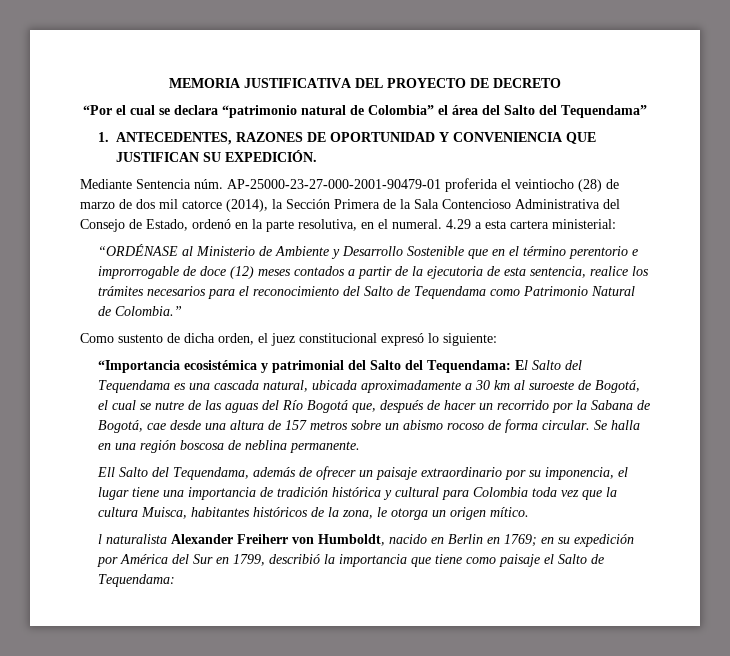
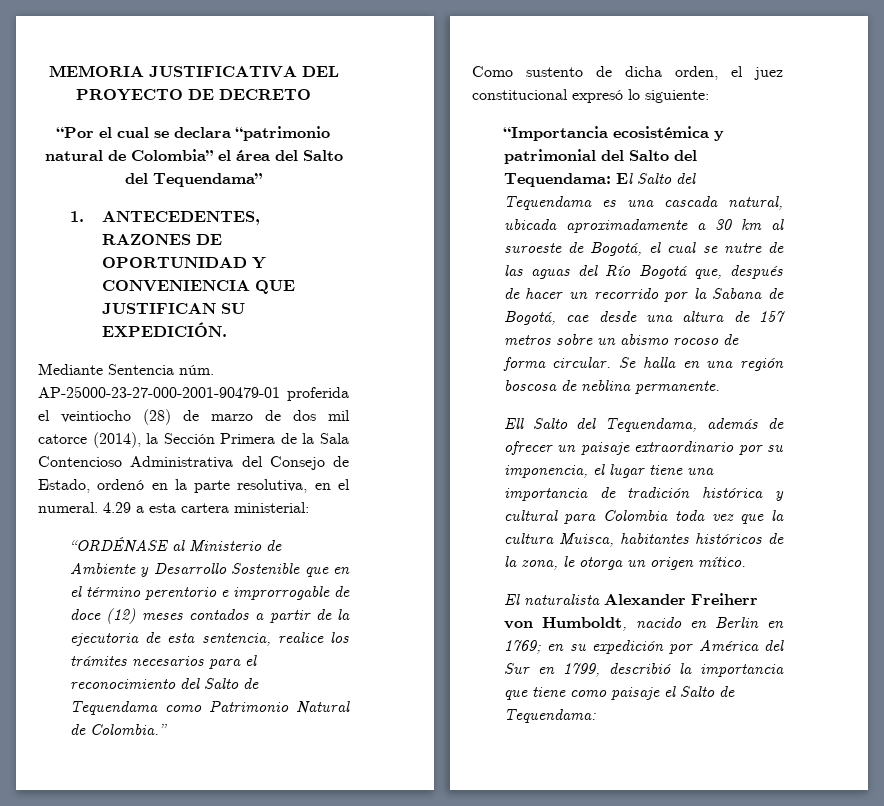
- l naturalista Alexander Freiherr von Humboldt, nacido en Berlin en 1769; en su expedición por América del Sur en 1799, describió la importancia que tiene como paisaje el Salto de Tequendama:
+ El naturalista Alexander Freiherr von Humboldt, nacido en Berlin en 1769; en su expedición por América del Sur en 1799, describió la importancia que tiene como paisaje el Salto de Tequendama:

